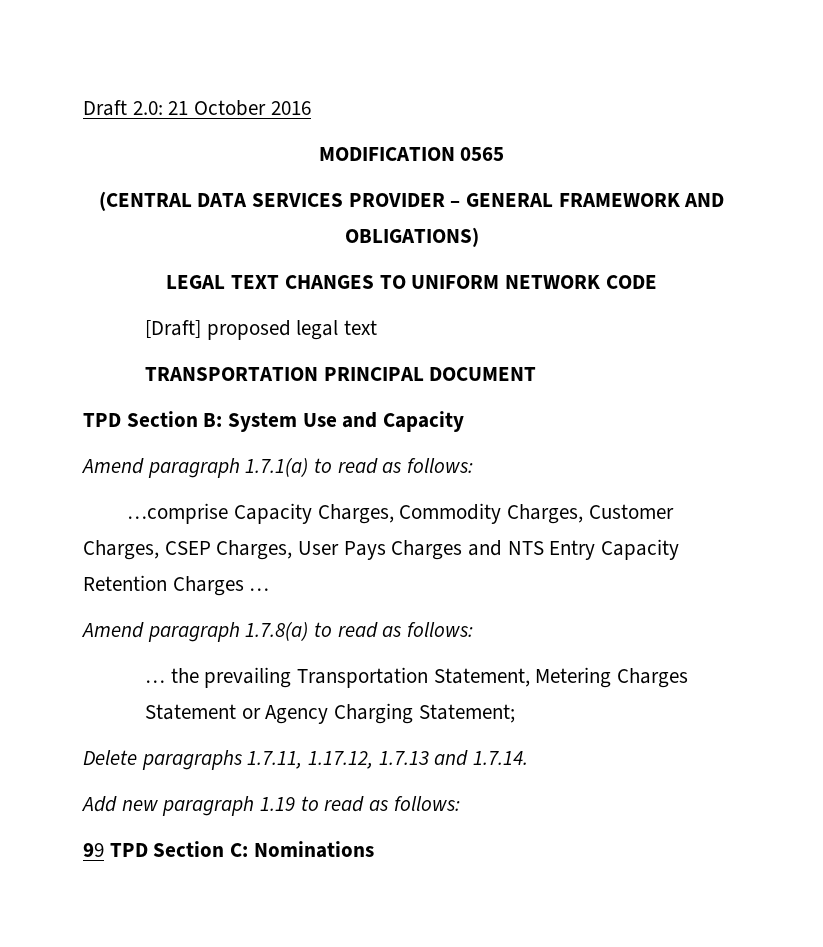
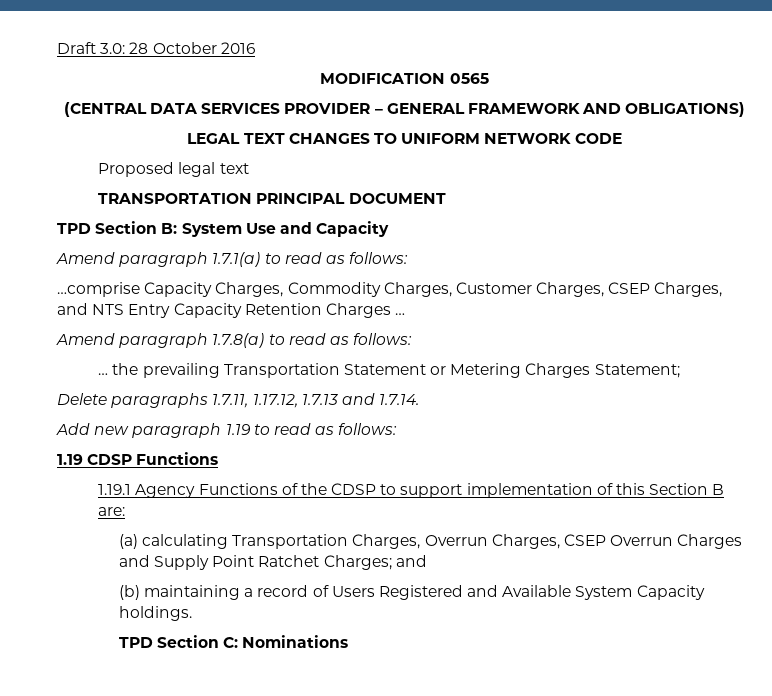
- Draft 2.0: 21 October 2016
+ Draft 3.0: 28 October 2016
- [Draft] proposed legal text
+ Proposed legal text
- …comprise Capacity Charges, Commodity Charges, Customer Charges, CSEP Charges, User Pays Charges and NTS Entry Capacity Retention Charges …
+ …comprise Capacity Charges, Commodity Charges, Customer Charges, CSEP Charges, and NTS Entry Capacity Retention Charges …
- … the prevailing Transportation Statement, Metering Charges Statement or Agency Charging Statement;
+ … the prevailing Transportation Statement or Metering Charges Statement;
- 99 TPD Section C: Nominations
+ 1.19 CDSP Functions
+ 1.19.1 Agency Functions of the CDSP to support implementation of this Section B are:
+ (a) calculating Transportation Charges, Overrun Charges, CSEP Overrun Charges and Supply Point Ratchet Charges; and
+ (b) maintaining a record of Users Registered and Available System Capacity holdings.
+ TPD Section C: Nominations

